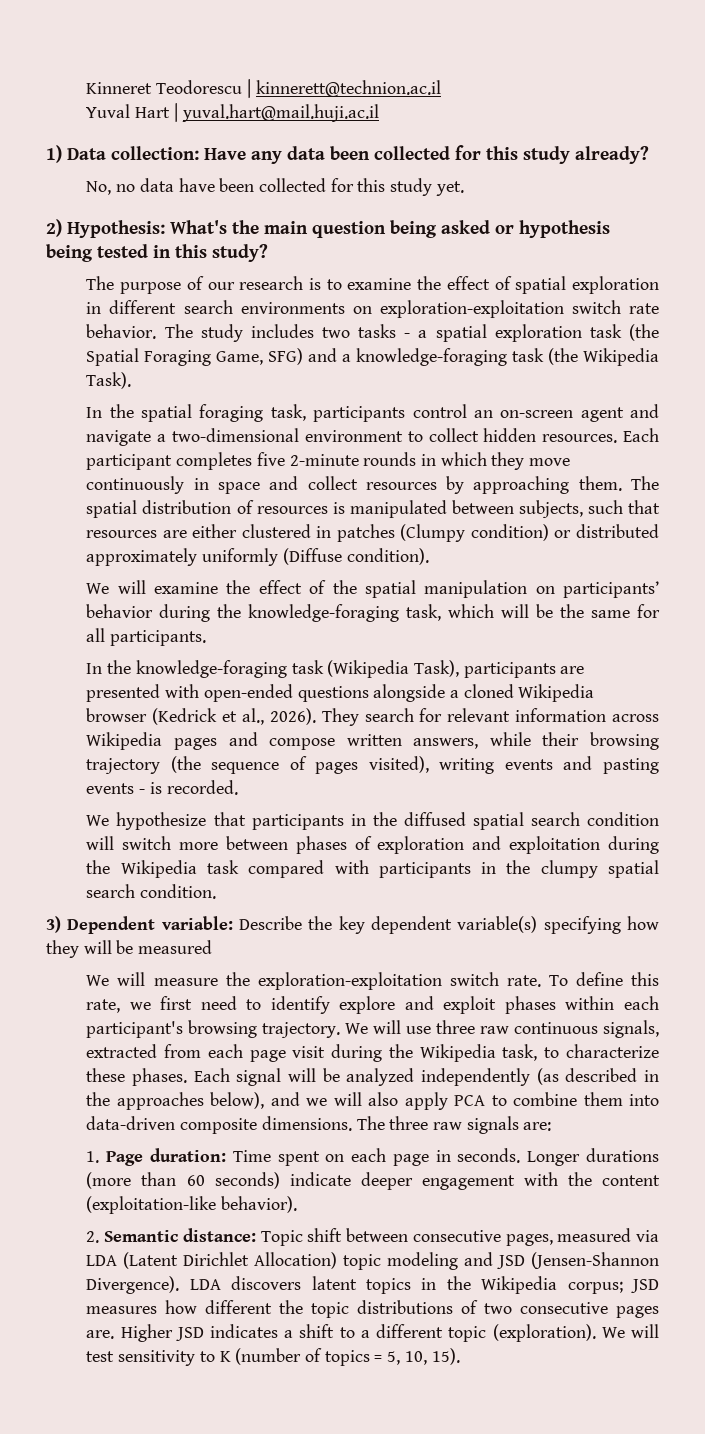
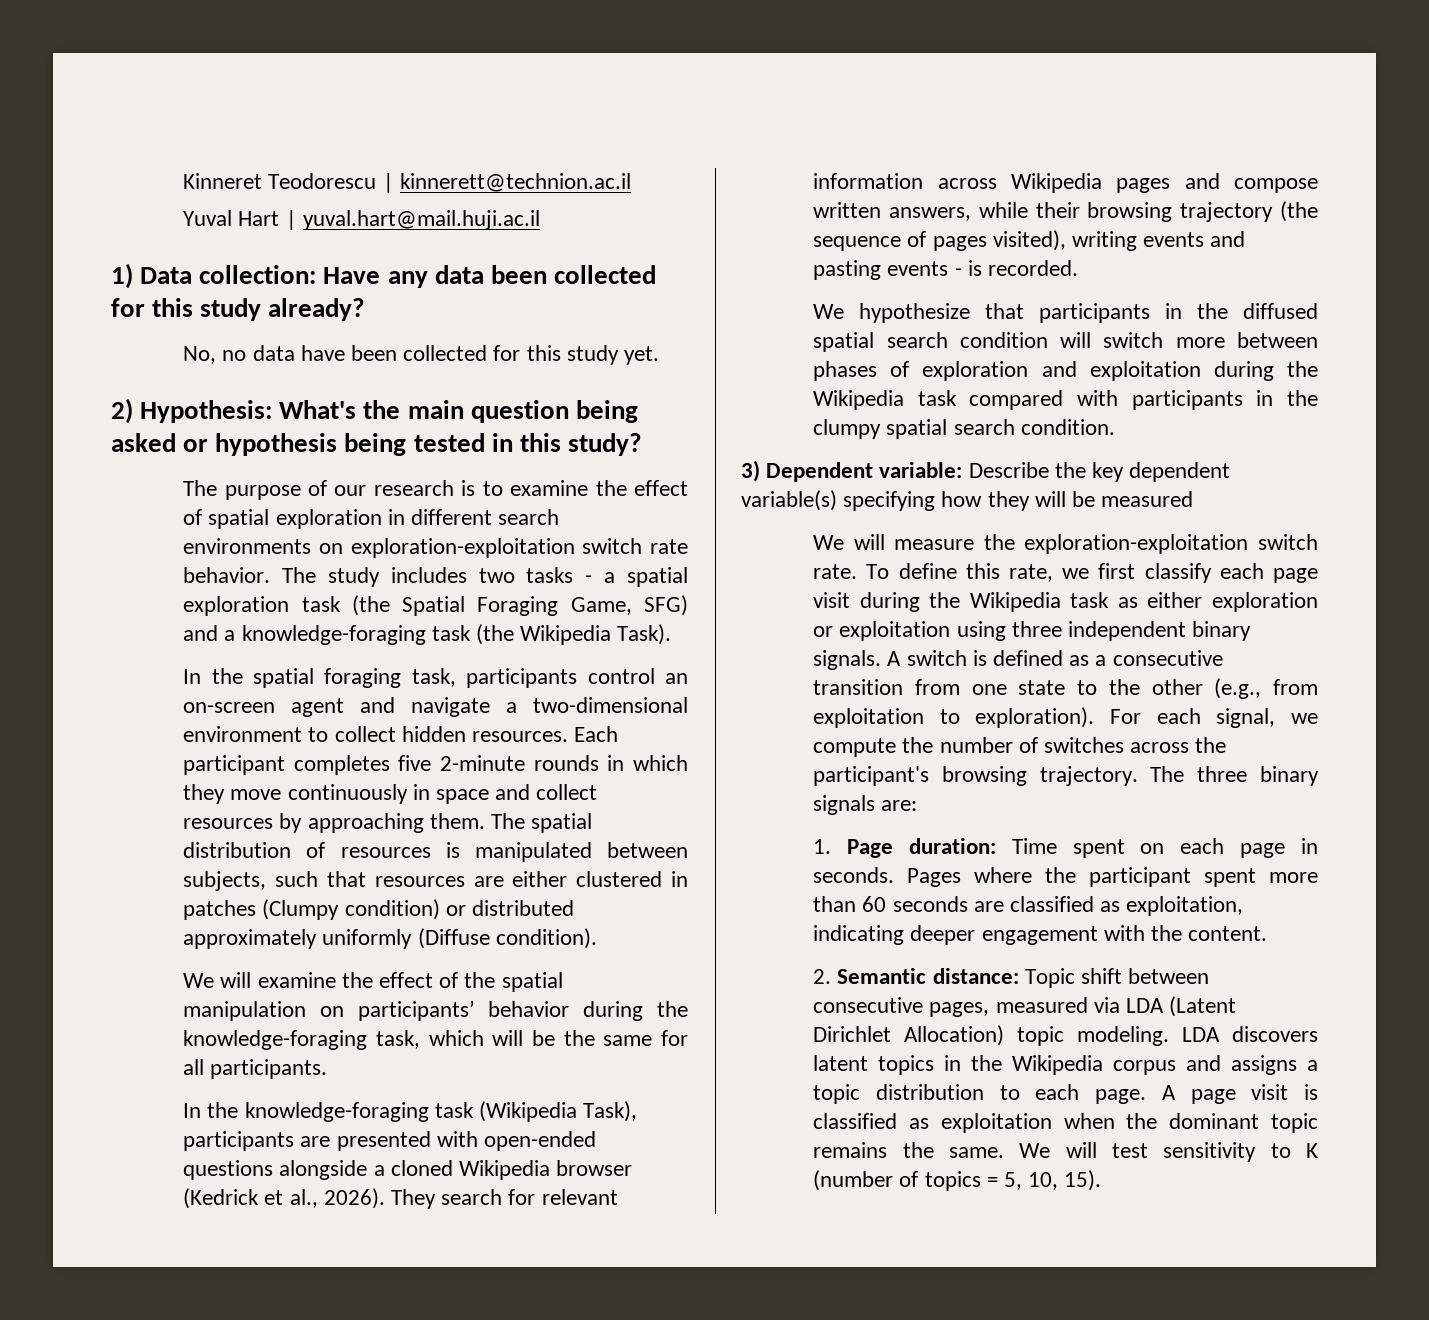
- To define this rate, we first need to identify explore and exploit phases within each participant's browsing trajectory. We will use three raw continuous signals, extracted from each page visit during the Wikipedia task, to characterize these phases. Each signal will be analyzed independently (as described in the approaches below), and we will also apply PCA to combine them into data-driven composite dimensions.
+ To define this rate, we first classify each page visit during the Wikipedia task as either exploration or exploitation using three independent binary signals. A switch is defined as a consecutive transition from one state to the other (e.g., from exploitation to exploration). For each signal, we compute the number of switches across the participant's browsing trajectory.
- The three raw signals are:
+ The three binary signals are:
- Longer durations (more than 60 seconds) indicate deeper engagement with the content (exploitation-like behavior).
+ Pages where the participant spent more than 60 seconds are classified as exploitation, indicating deeper engagement with the content.
- 2. Semantic distance: Topic shift between consecutive pages, measured via LDA (Latent Dirichlet Allocation) topic modeling and JSD (Jensen-Shannon Divergence).
+ 2. Semantic distance: Topic shift between consecutive pages, measured via LDA (Latent Dirichlet Allocation) topic modeling.
- LDA discovers latent topics in the Wikipedia corpus; JSD measures how different the topic distributions of two consecutive pages are. Higher JSD indicates a shift to a different topic (exploration).
+ LDA discovers latent topics in the Wikipedia corpus and assigns a topic distribution to each page. A page visit is classified as exploitation when the dominant topic remains the same.

